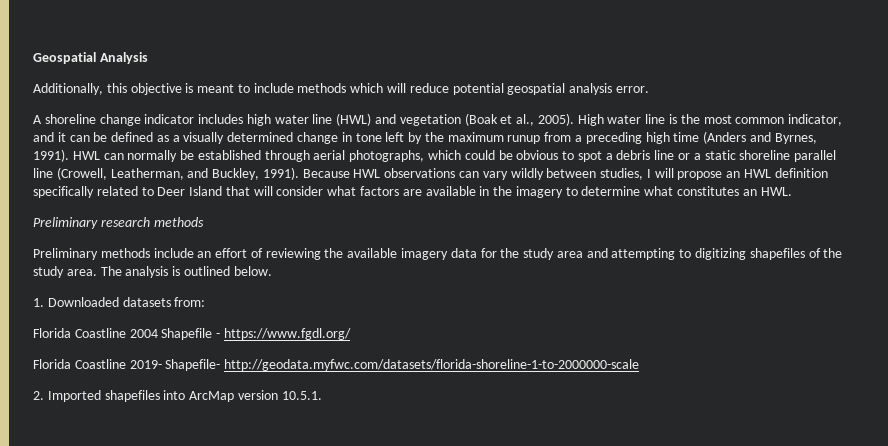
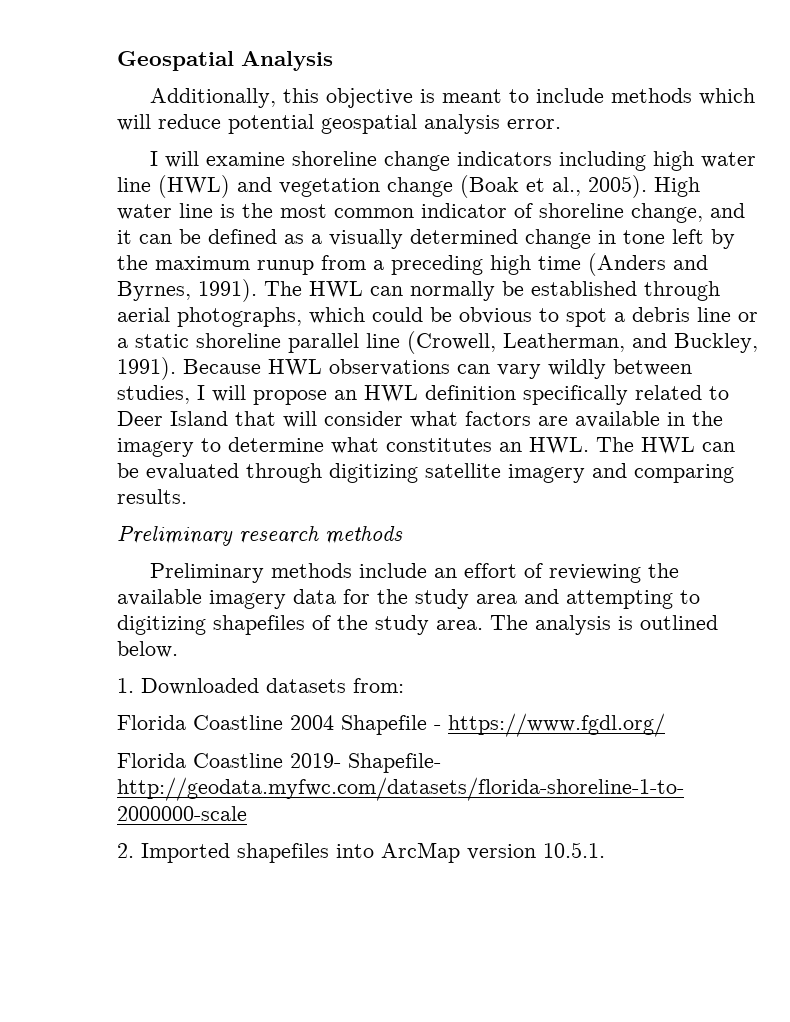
- A shoreline change indicator includes high water line (HWL) and vegetation (Boak et al., 2005).
+ I will examine shoreline change indicators including high water line (HWL) and vegetation change (Boak et al., 2005).
- High water line is the most common indicator, and it can be defined as a visually determined change in tone left by the maximum runup from a preceding high time (Anders and Byrnes, 1991).
+ High water line is the most common indicator of shoreline change, and it can be defined as a visually determined change in tone left by the maximum runup from a preceding high time (Anders and Byrnes, 1991).
- HWL can normally be established through aerial photographs, which could be obvious to spot a debris line or a static shoreline parallel line (Crowell, Leatherman, and Buckley, 1991).
+ The HWL can normally be established through aerial photographs, which could be obvious to spot a debris line or a static shoreline parallel line (Crowell, Leatherman, and Buckley, 1991).
- Because HWL observations can vary wildly between studies, I will propose an HWL definition specifically related to Deer Island that will consider what factors are available in the imagery to determine what constitutes an HWL.
+ Because HWL observations can vary wildly between studies, I will propose an HWL definition specifically related to Deer Island that will consider what factors are available in the imagery to determine what constitutes an HWL. The HWL can be evaluated through digitizing satellite imagery and comparing results.

